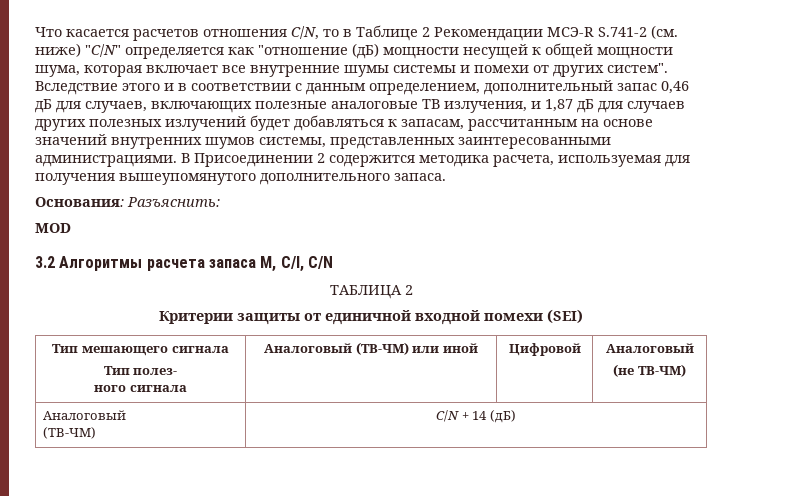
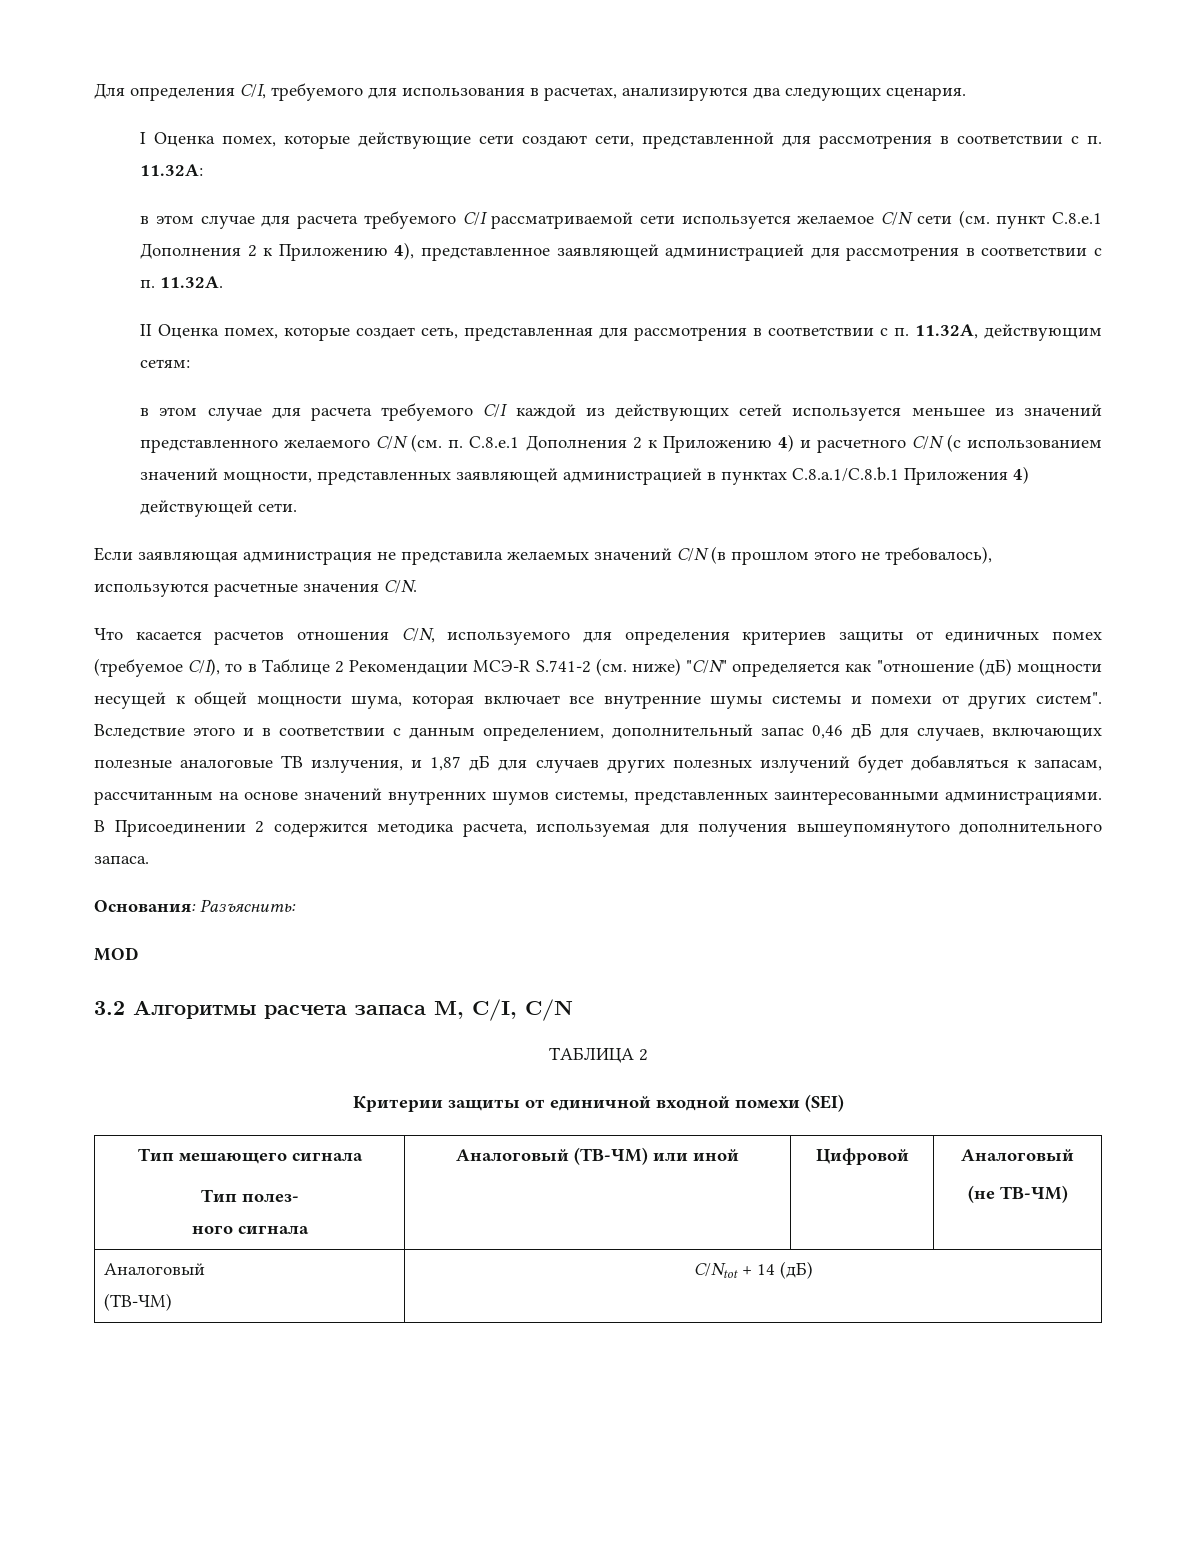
+ Для определения C/I, требуемого для использования в расчетах, анализируются два следующих сценария.
+ I Оценка помех, которые действующие сети создают сети, представленной для рассмотрения в соответствии с п. 11.32A:
+ в этом случае для расчета требуемого C/I рассматриваемой сети используется желаемое C/N сети (см. пункт C.8.e.1 Дополнения 2 к Приложению 4), представленное заявляющей администрацией для рассмотрения в соответствии с п. 11.32A.
+ II Оценка помех, которые создает сеть, представленная для рассмотрения в соответствии с п. 11.32A, действующим сетям:
+ в этом случае для расчета требуемого C/I каждой из действующих сетей используется меньшее из значений представленного желаемого C/N (см. п. C.8.e.1 Дополнения 2 к Приложению 4) и расчетного C/N (с использованием значений мощности, представленных заявляющей администрацией в пунктах C.8.a.1/C.8.b.1 Приложения 4) действующей сети.
+ Если заявляющая администрация не представила желаемых значений C/N (в прошлом этого не требовалось), используются расчетные значения C/N.
- Что касается расчетов отношения C/N, то в Таблице 2 Рекомендации МСЭ-R S.741-2 (см. ниже) "C/N" определяется как "отношение (дБ) мощности несущей к общей мощности шума, которая включает все внутренние шумы системы и помехи от других систем".
+ Что касается расчетов отношения C/N, используемого для определения критериев защиты от единичных помех (требуемое C/I), то в Таблице 2 Рекомендации МСЭ-R S.741-2 (см. ниже) "C/N" определяется как "отношение (дБ) мощности несущей к общей мощности шума, которая включает все внутренние шумы системы и помехи от других систем".
  Тип мешающего сигнала
  Тип полез-
  ного сигнала | Аналоговый (ТВ-ЧМ) или иной | Цифровой | Аналоговый
  (не ТВ-ЧМ)
  Аналоговый
- (ТВ-ЧМ) | C/N + 14 (дБ)
+ (ТВ-ЧМ) | C/Ntot + 14 (дБ)

